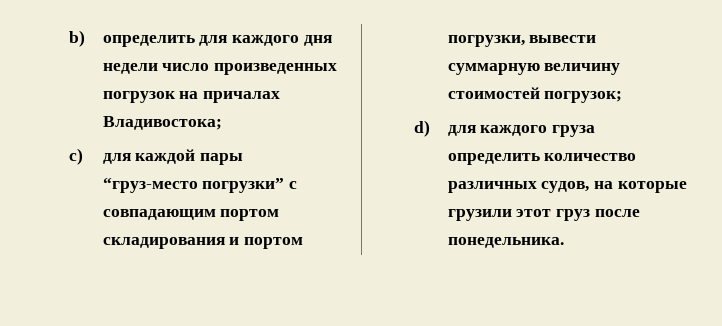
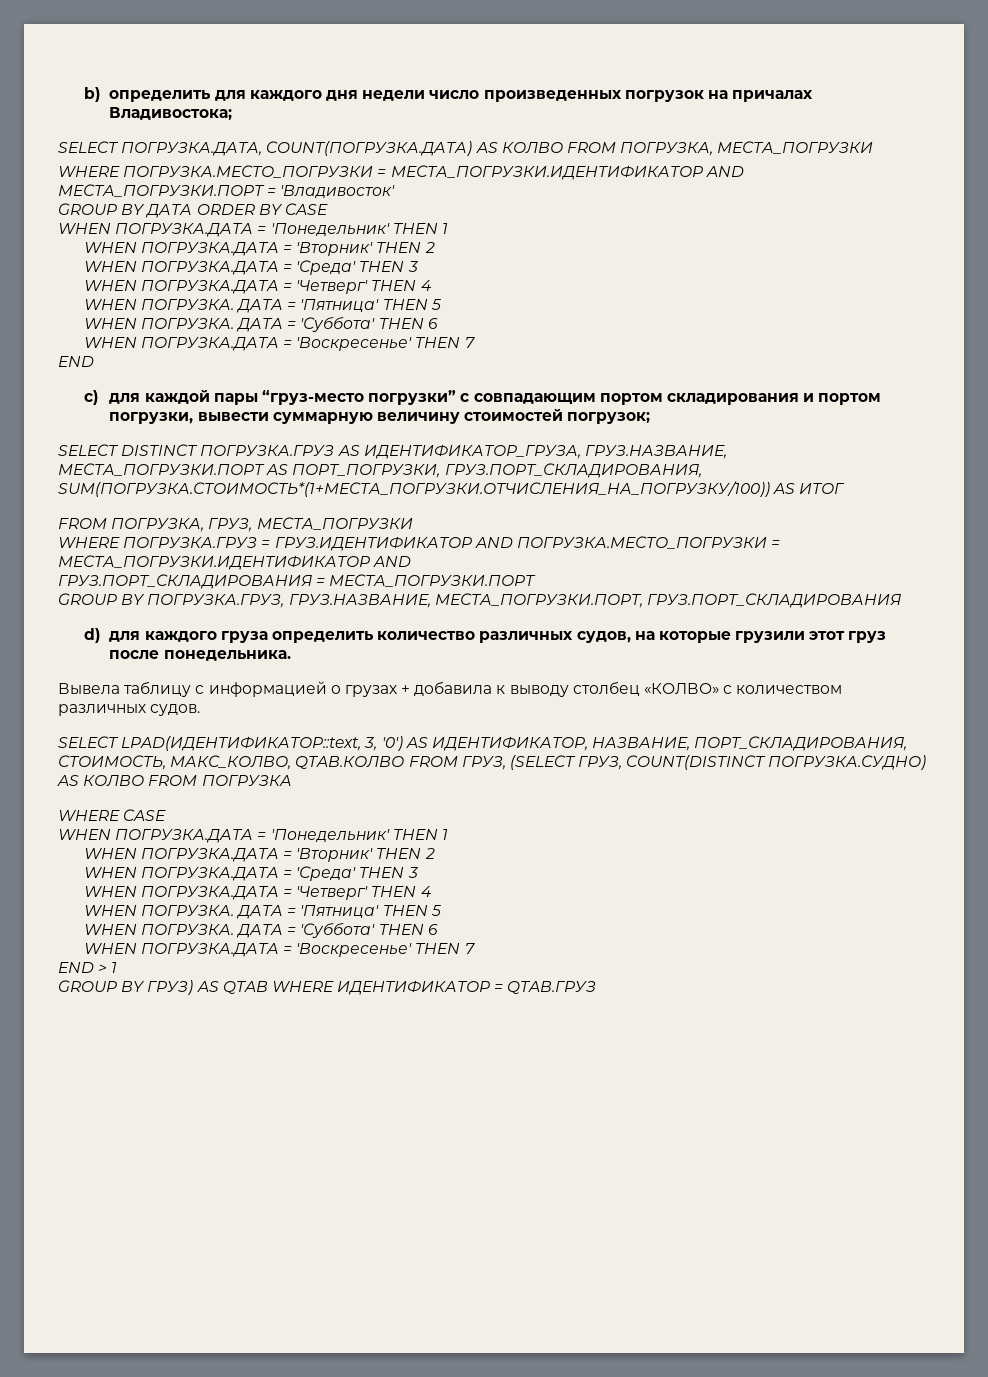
+ SELECT ПОГРУЗКА.ДАТА, COUNT(ПОГРУЗКА.ДАТА) AS КОЛВО FROM ПОГРУЗКА, МЕСТА_ПОГРУЗКИ
+ WHERE ПОГРУЗКА.МЕСТО_ПОГРУЗКИ = МЕСТА_ПОГРУЗКИ.ИДЕНТИФИКАТОР AND МЕСТА_ПОГРУЗКИ.ПОРТ = 'Владивосток'
+ GROUP BY ДАТА ORDER BY CASE
+ WHEN ПОГРУЗКА.ДАТА = 'Понедельник' THEN 1
+ WHEN ПОГРУЗКА.ДАТА = 'Вторник' THEN 2
+ WHEN ПОГРУЗКА.ДАТА = 'Среда' THEN 3
+ WHEN ПОГРУЗКА.ДАТА = 'Четверг' THEN 4
+ WHEN ПОГРУЗКА. ДАТА = 'Пятница' THEN 5
+ WHEN ПОГРУЗКА. ДАТА = 'Суббота' THEN 6
+ WHEN ПОГРУЗКА.ДАТА = 'Воскресенье' THEN 7
+ END
+ SELECT DISTINCT ПОГРУЗКА.ГРУЗ AS ИДЕНТИФИКАТОР_ГРУЗА, ГРУЗ.НАЗВАНИЕ, МЕСТА_ПОГРУЗКИ.ПОРТ AS ПОРТ_ПОГРУЗКИ, ГРУЗ.ПОРТ_СКЛАДИРОВАНИЯ, SUM(ПОГРУЗКА.СТОИМОСТЬ*(1+МЕСТА_ПОГРУЗКИ.ОТЧИСЛЕНИЯ_НА_ПОГРУЗКУ/100)) AS ИТОГ
+ FROM ПОГРУЗКА, ГРУЗ, МЕСТА_ПОГРУЗКИ
+ WHERE ПОГРУЗКА.ГРУЗ = ГРУЗ.ИДЕНТИФИКАТОР AND ПОГРУЗКА.МЕСТО_ПОГРУЗКИ = МЕСТА_ПОГРУЗКИ.ИДЕНТИФИКАТОР AND
+ ГРУЗ.ПОРТ_СКЛАДИРОВАНИЯ = МЕСТА_ПОГРУЗКИ.ПОРТ
+ GROUP BY ПОГРУЗКА.ГРУЗ, ГРУЗ.НАЗВАНИЕ, МЕСТА_ПОГРУЗКИ.ПОРТ, ГРУЗ.ПОРТ_СКЛАДИРОВАНИЯ
+ Вывела таблицу с информацией о грузах + добавила к выводу столбец «КОЛВО» с количеством различных судов.
+ SELECT LPAD(ИДЕНТИФИКАТОР::text, 3, '0') AS ИДЕНТИФИКАТОР, НАЗВАНИЕ, ПОРТ_СКЛАДИРОВАНИЯ, СТОИМОСТЬ, МАКС_КОЛВО, QTAB.КОЛВО FROM ГРУЗ, (SELECT ГРУЗ, COUNT(DISTINCT ПОГРУЗКА.СУДНО) AS КОЛВО FROM ПОГРУЗКА
+ WHERE CASE
+ WHEN ПОГРУЗКА.ДАТА = 'Понедельник' THEN 1
+ WHEN ПОГРУЗКА.ДАТА = 'Вторник' THEN 2
+ WHEN ПОГРУЗКА.ДАТА = 'Среда' THEN 3
+ WHEN ПОГРУЗКА.ДАТА = 'Четверг' THEN 4
+ WHEN ПОГРУЗКА. ДАТА = 'Пятница' THEN 5
+ WHEN ПОГРУЗКА. ДАТА = 'Суббота' THEN 6
+ WHEN ПОГРУЗКА.ДАТА = 'Воскресенье' THEN 7
+ END > 1
+ GROUP BY ГРУЗ) AS QTAB WHERE ИДЕНТИФИКАТОР = QTAB.ГРУЗ

